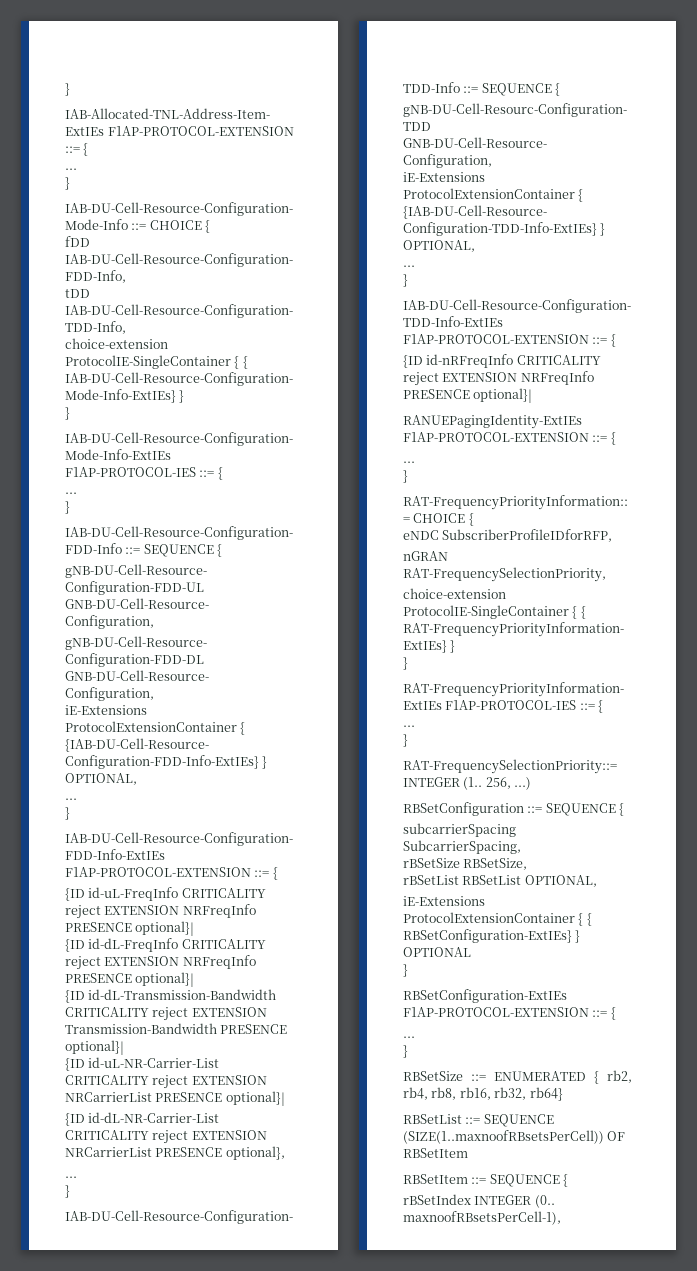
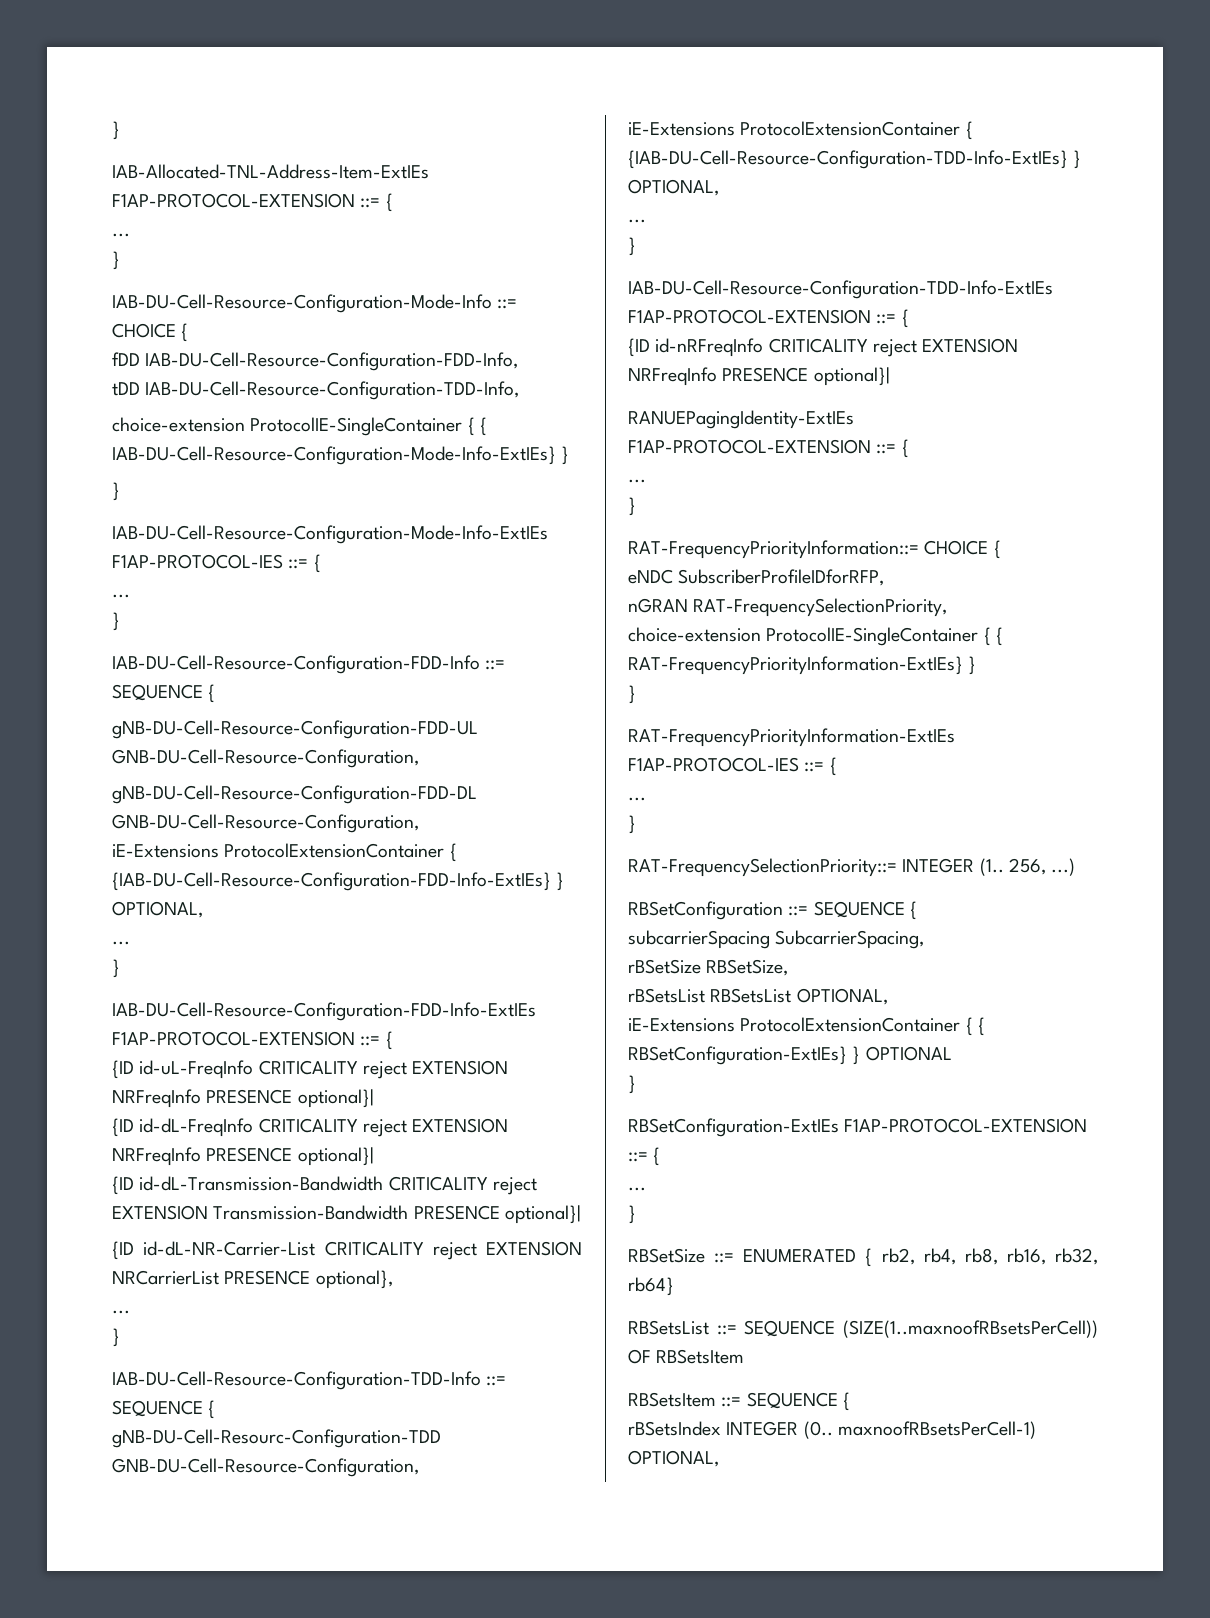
- {ID id-uL-NR-Carrier-List CRITICALITY reject EXTENSION NRCarrierList PRESENCE optional}|
- rBSetList RBSetList OPTIONAL,
+ rBSetsList RBSetsList OPTIONAL,
- RBSetList ::= SEQUENCE (SIZE(1..maxnoofRBsetsPerCell)) OF RBSetItem
- RBSetItem ::= SEQUENCE {
- rBSetIndex INTEGER (0.. maxnoofRBsetsPerCell-1),
+ RBSetsList ::= SEQUENCE (SIZE(1..maxnoofRBsetsPerCell)) OF RBSetsItem
+ RBSetsItem ::= SEQUENCE {
+ rBSetsIndex INTEGER (0.. maxnoofRBsetsPerCell-1) OPTIONAL,

